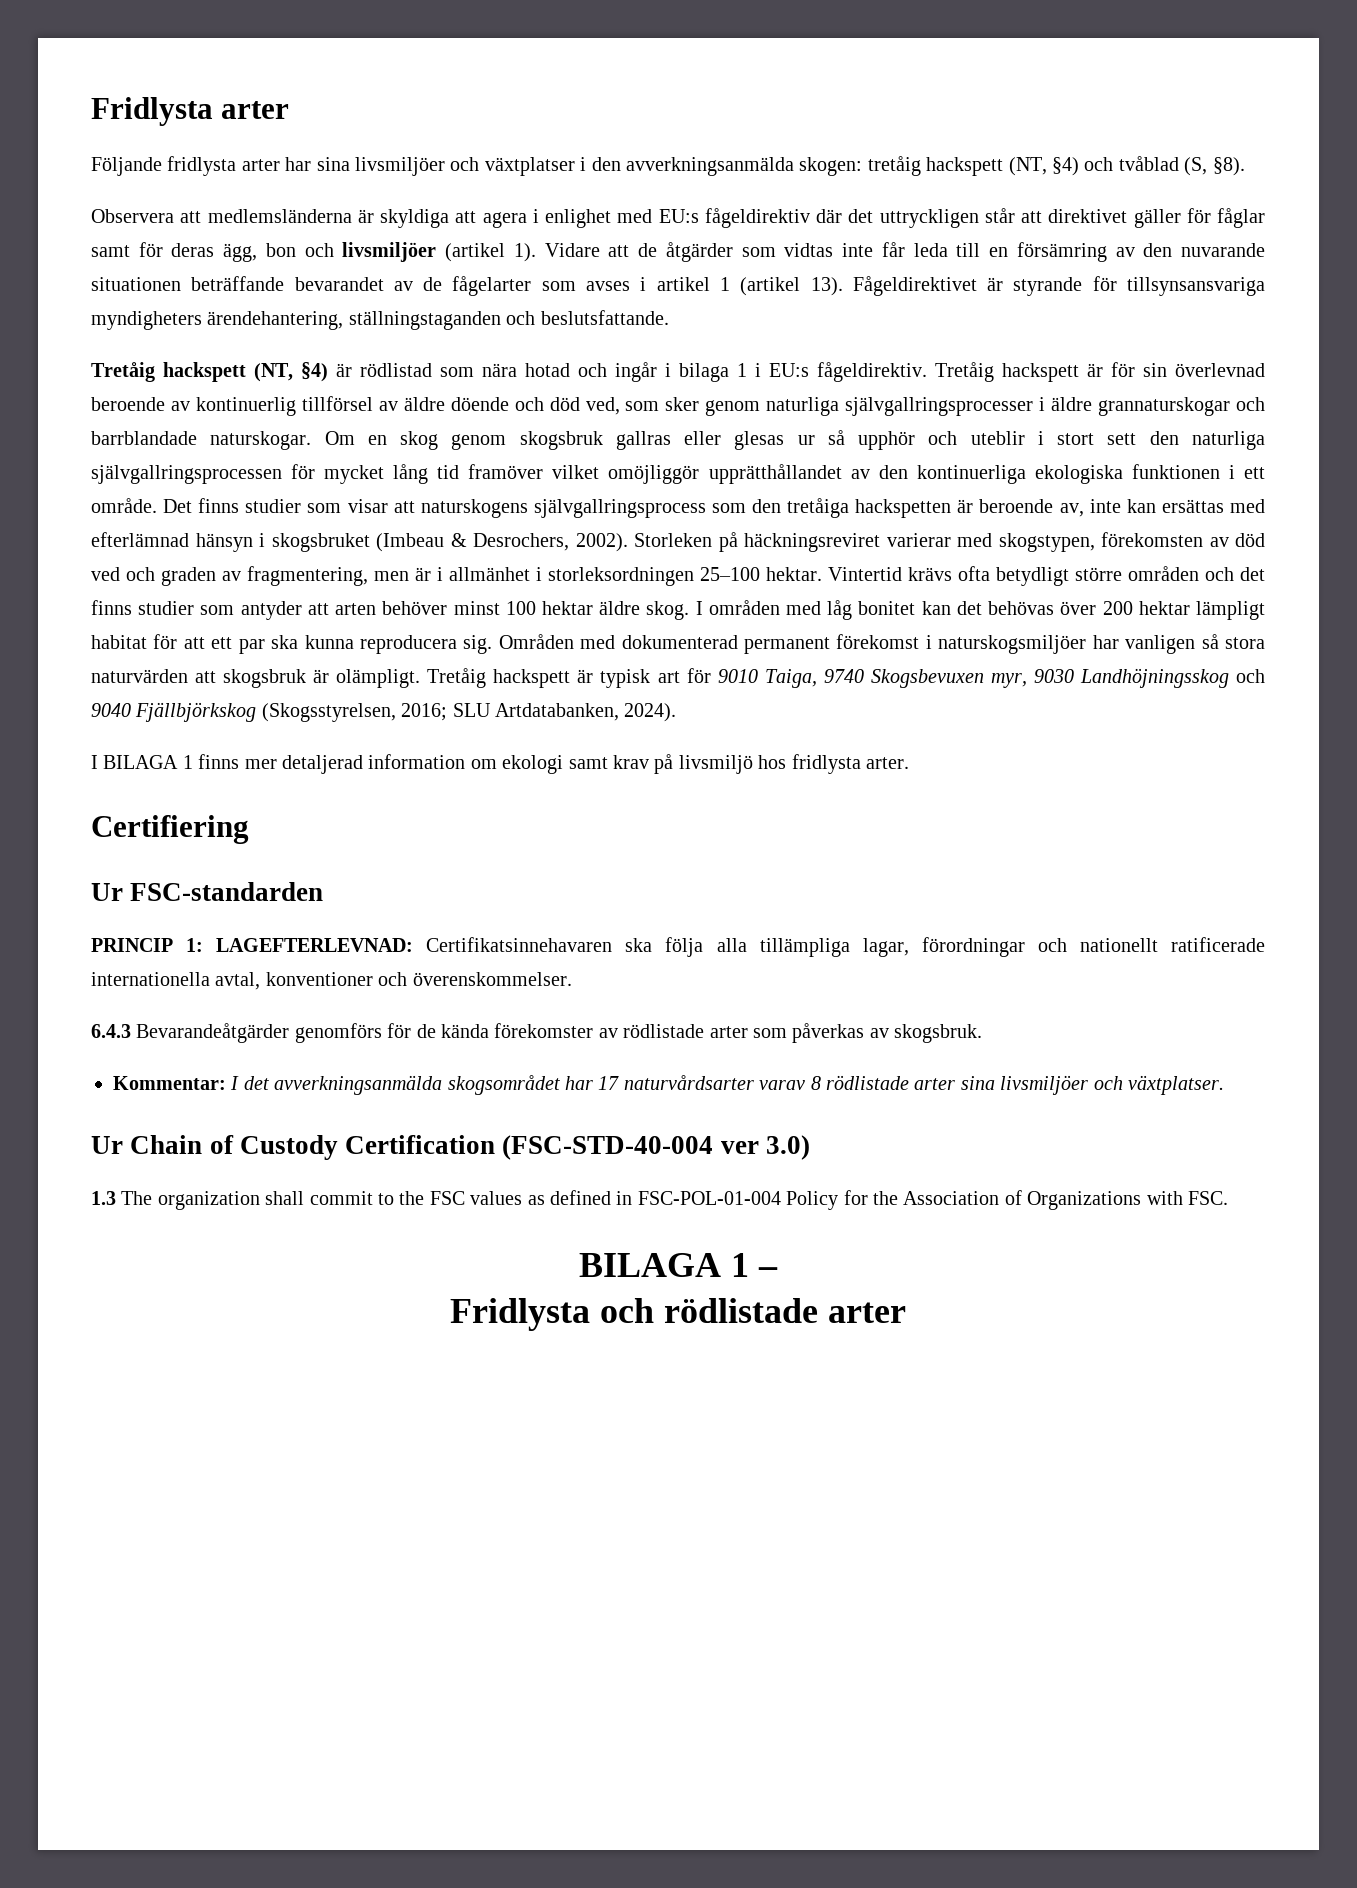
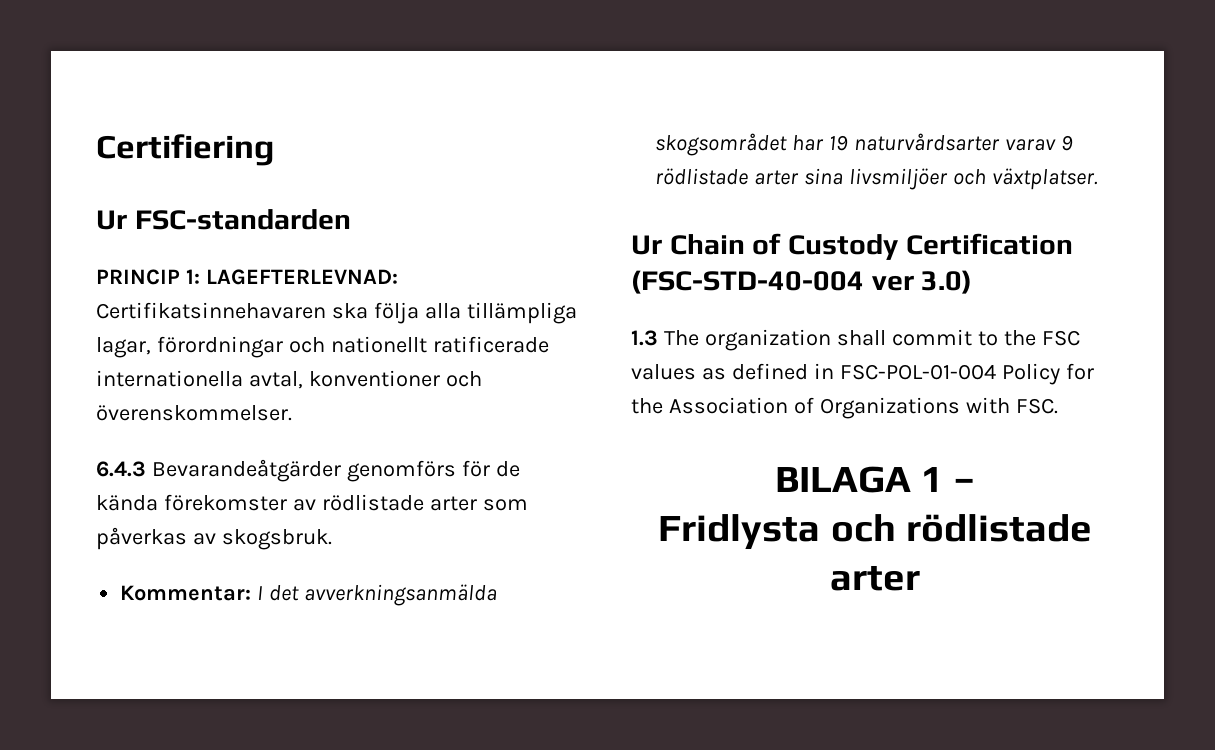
- Fridlysta arter
- Följande fridlysta arter har sina livsmiljöer och växtplatser i den avverkningsanmälda skogen: tretåig hackspett (NT, §4) och tvåblad (S, §8).
- Observera att medlemsländerna är skyldiga att agera i enlighet med EU:s fågeldirektiv där det uttryckligen står att direktivet gäller för fåglar samt för deras ägg, bon och livsmiljöer (artikel 1). Vidare att de åtgärder som vidtas inte får leda till en försämring av den nuvarande situationen beträffande bevarandet av de fågelarter som avses i artikel 1 (artikel 13). Fågeldirektivet är styrande för tillsynsansvariga myndigheters ärendehantering, ställningstaganden och beslutsfattande.
- Tretåig hackspett (NT, §4) är rödlistad som nära hotad och ingår i bilaga 1 i EU:s fågeldirektiv. Tretåig hackspett är för sin överlevnad beroende av kontinuerlig tillförsel av äldre döende och död ved, som sker genom naturliga självgallringsprocesser i äldre grannaturskogar och barrblandade naturskogar. Om en skog genom skogsbruk gallras eller glesas ur så upphör och uteblir i stort sett den naturliga självgallringsprocessen för mycket lång tid framöver vilket omöjliggör upprätthållandet av den kontinuerliga ekologiska funktionen i ett område. Det finns studier som visar att naturskogens självgallringsprocess som den tretåiga hackspetten är beroende av, inte kan ersättas med efterlämnad hänsyn i skogsbruket (Imbeau & Desrochers, 2002). Storleken på häckningsreviret varierar med skogstypen, förekomsten av död ved och graden av fragmentering, men är i allmänhet i storleksordningen 25–100 hektar. Vintertid krävs ofta betydligt större områden och det finns studier som antyder att arten behöver minst 100 hektar äldre skog. I områden med låg bonitet kan det behövas över 200 hektar lämpligt habitat för att ett par ska kunna reproducera sig. Områden med dokumenterad permanent förekomst i naturskogsmiljöer har vanligen så stora naturvärden att skogsbruk är olämpligt. Tretåig hackspett är typisk art för 9010 Taiga, 9740 Skogsbevuxen myr, 9030 Landhöjningsskog och 9040 Fjällbjörkskog (Skogsstyrelsen, 2016; SLU Artdatabanken, 2024).
- I BILAGA 1 finns mer detaljerad information om ekologi samt krav på livsmiljö hos fridlysta arter.
- Kommentar: I det avverkningsanmälda skogsområdet har 17 naturvårdsarter varav 8 rödlistade arter sina livsmiljöer och växtplatser.
+ Kommentar: I det avverkningsanmälda skogsområdet har 19 naturvårdsarter varav 9 rödlistade arter sina livsmiljöer och växtplatser.

